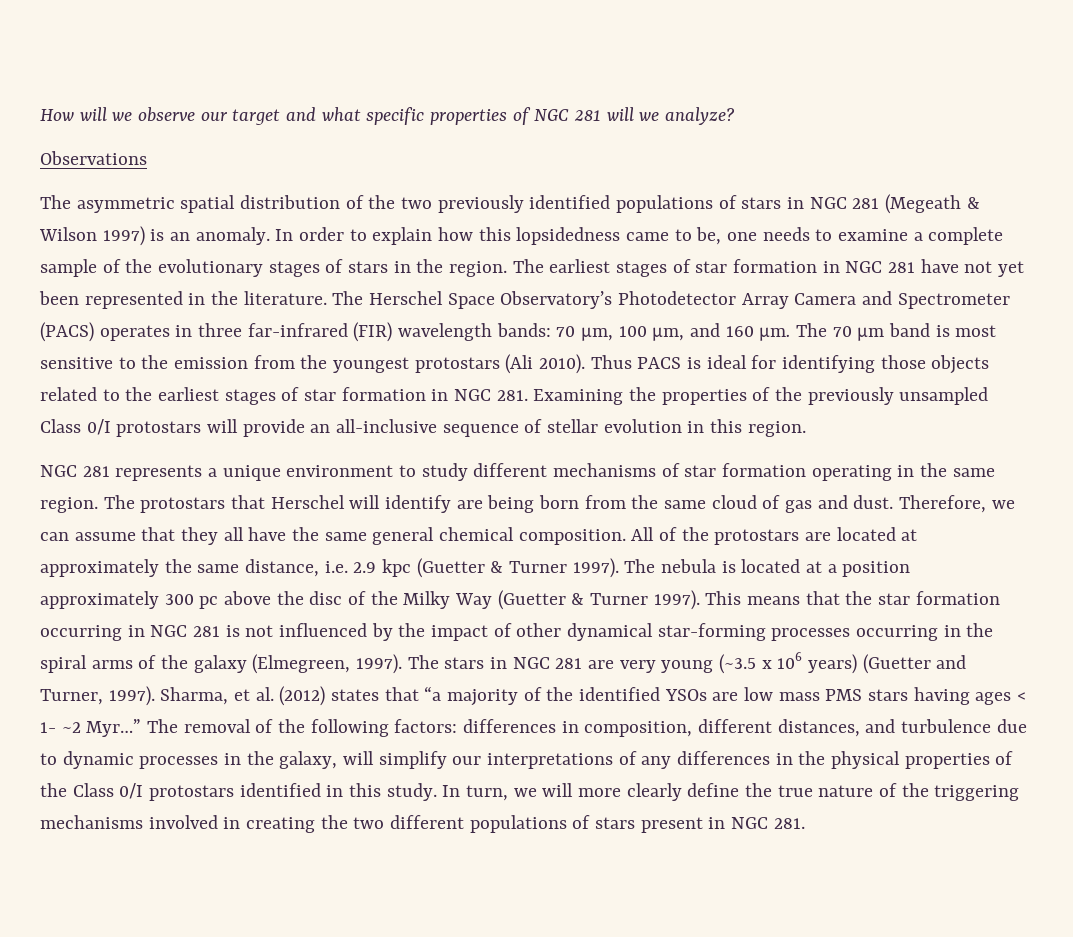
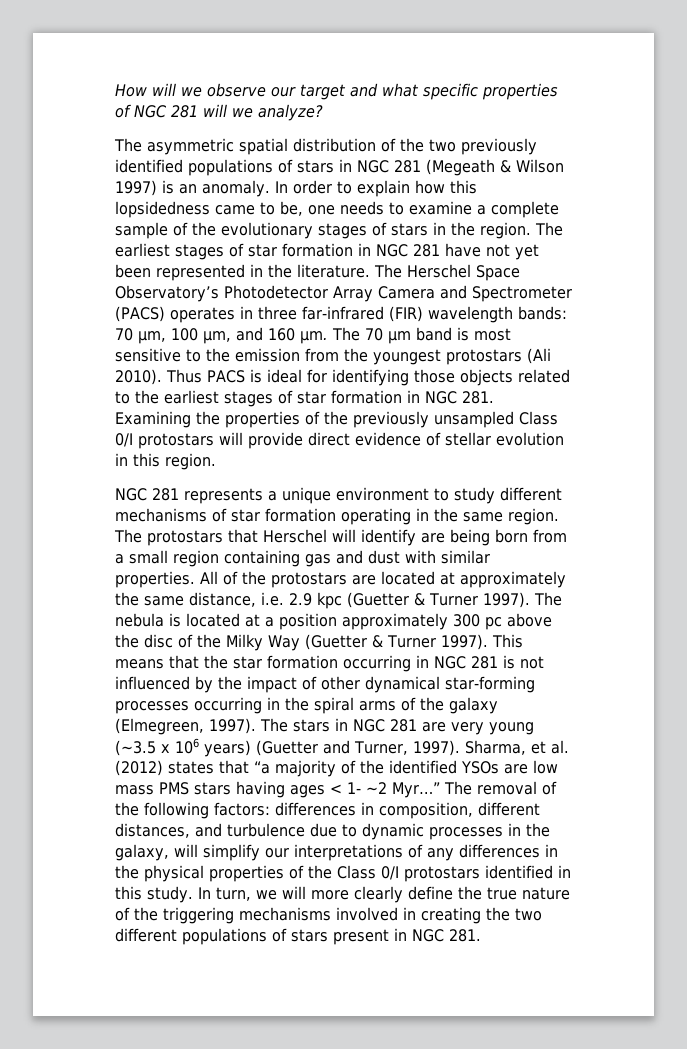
- Observations
- Thus PACS is ideal for identifying those objects related to the earliest stages of star formation in NGC 281. Examining the properties of the previously unsampled Class 0/I protostars will provide an all-inclusive sequence of stellar evolution in this region.
+ Thus PACS is ideal for identifying those objects related to the earliest stages of star formation in NGC 281. Examining the properties of the previously unsampled Class 0/I protostars will provide direct evidence of stellar evolution in this region.
- The protostars that Herschel will identify are being born from the same cloud of gas and dust. Therefore, we can assume that they all have the same general chemical composition.
+ The protostars that Herschel will identify are being born from a small region containing gas and dust with similar properties.

